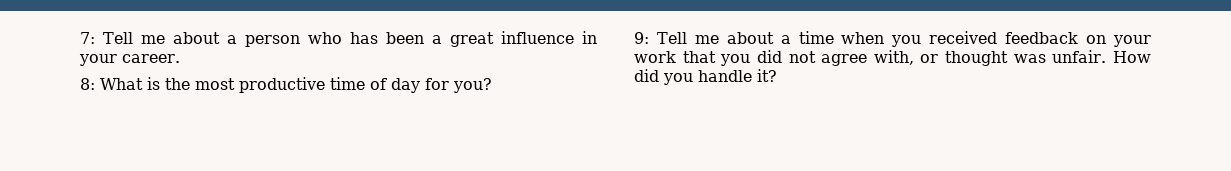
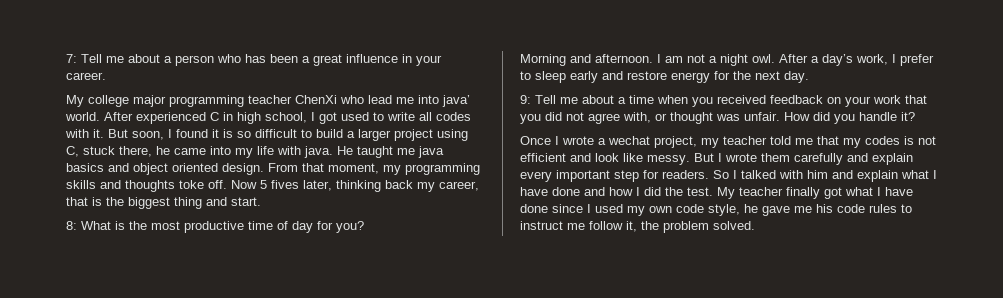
+ My college major programming teacher ChenXi who lead me into java’ world. After experienced C in high school, I got used to write all codes with it. But soon, I found it is so difficult to build a larger project using C, stuck there, he came into my life with java. He taught me java basics and object oriented design. From that moment, my programming skills and thoughts toke off. Now 5 fives later, thinking back my career, that is the biggest thing and start.
+ Morning and afternoon. I am not a night owl. After a day’s work, I prefer to sleep early and restore energy for the next day.
+ Once I wrote a wechat project, my teacher told me that my codes is not efficient and look like messy. But I wrote them carefully and explain every important step for readers. So I talked with him and explain what I have done and how I did the test. My teacher finally got what I have done since I used my own code style, he gave me his code rules to instruct me follow it, the problem solved.

